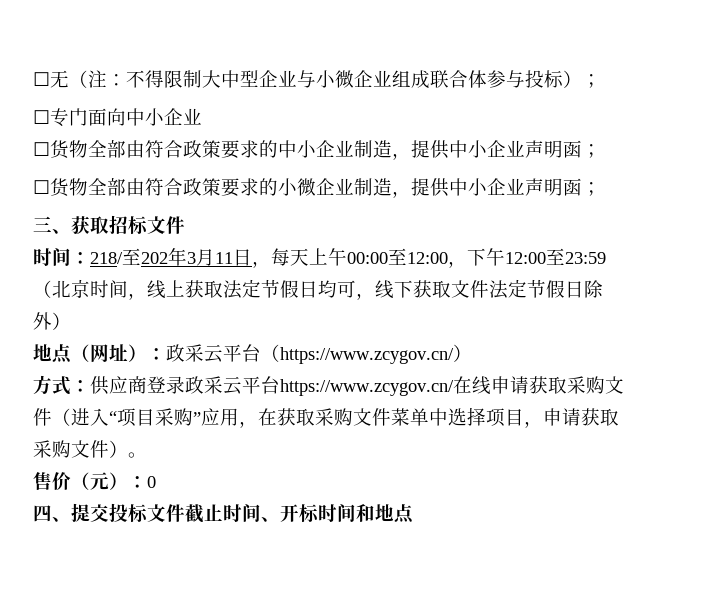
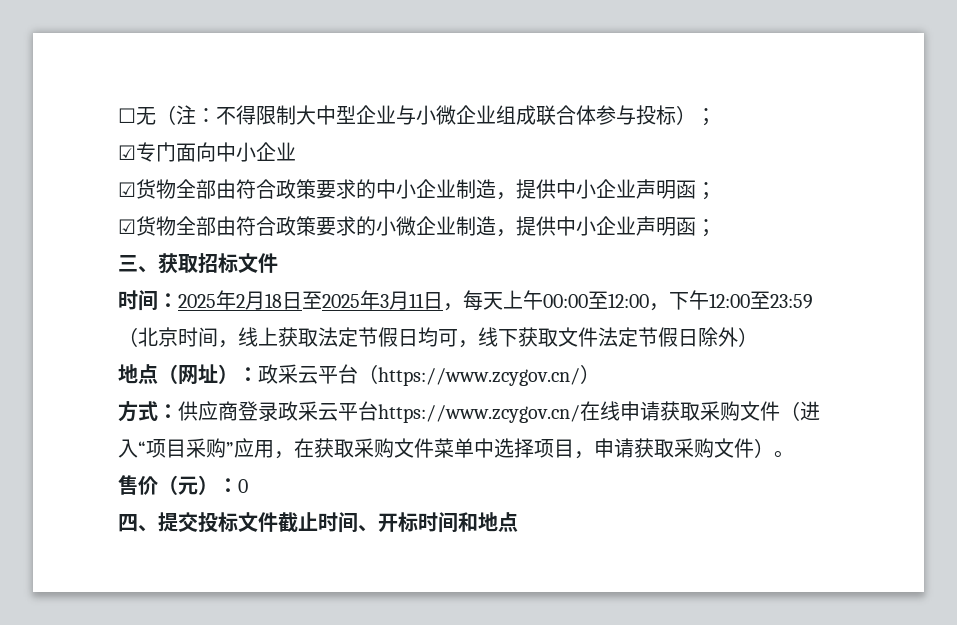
- ☐专门面向中小企业
+ ☑专门面向中小企业
- ☐货物全部由符合政策要求的中小企业制造，提供中小企业声明函；
+ ☑货物全部由符合政策要求的中小企业制造，提供中小企业声明函；
- ☐货物全部由符合政策要求的小微企业制造，提供中小企业声明函；
+ ☑货物全部由符合政策要求的小微企业制造，提供中小企业声明函；
- 时间：218/至202年3月11日，每天上午00:00至12:00，下午12:00至23:59（北京时间，线上获取法定节假日均可，线下获取文件法定节假日除外）
+ 时间：2025年2月18日至2025年3月11日，每天上午00:00至12:00，下午12:00至23:59（北京时间，线上获取法定节假日均可，线下获取文件法定节假日除外）

